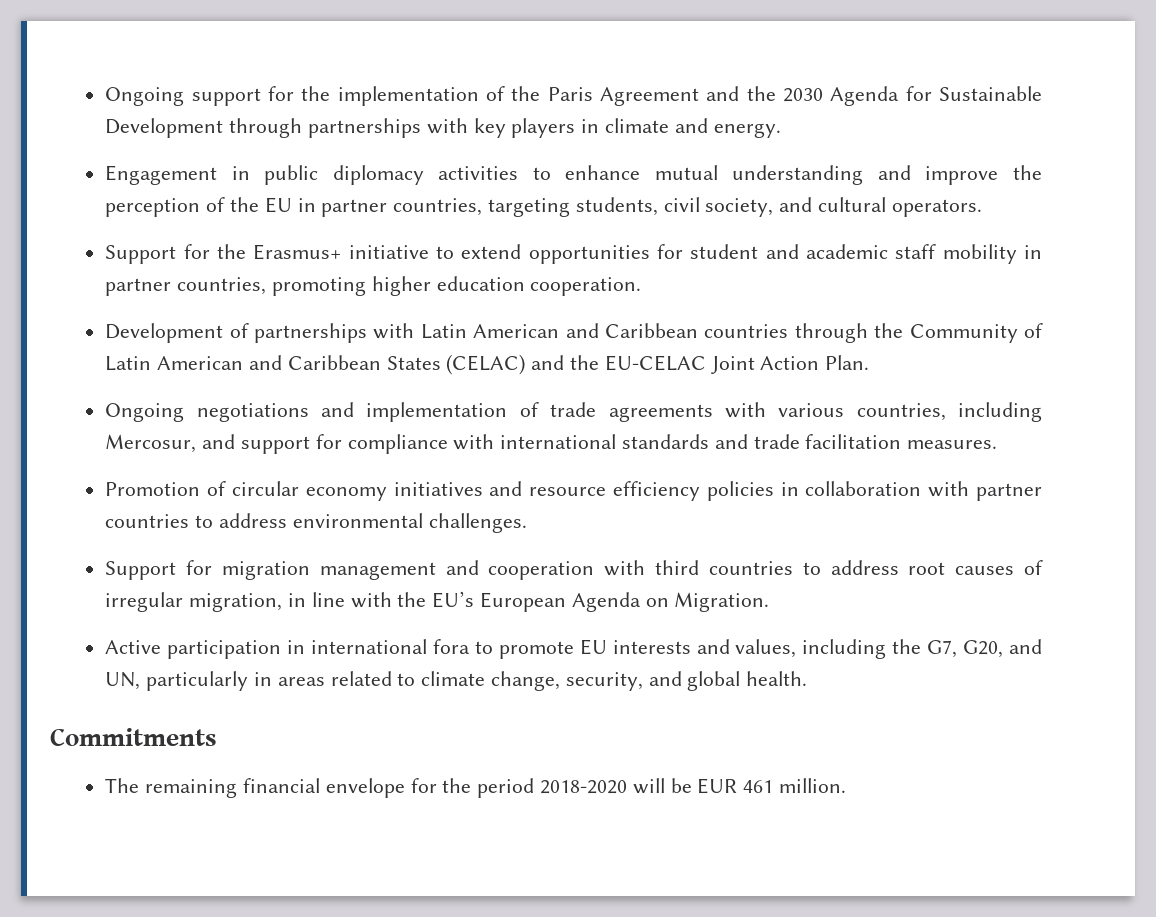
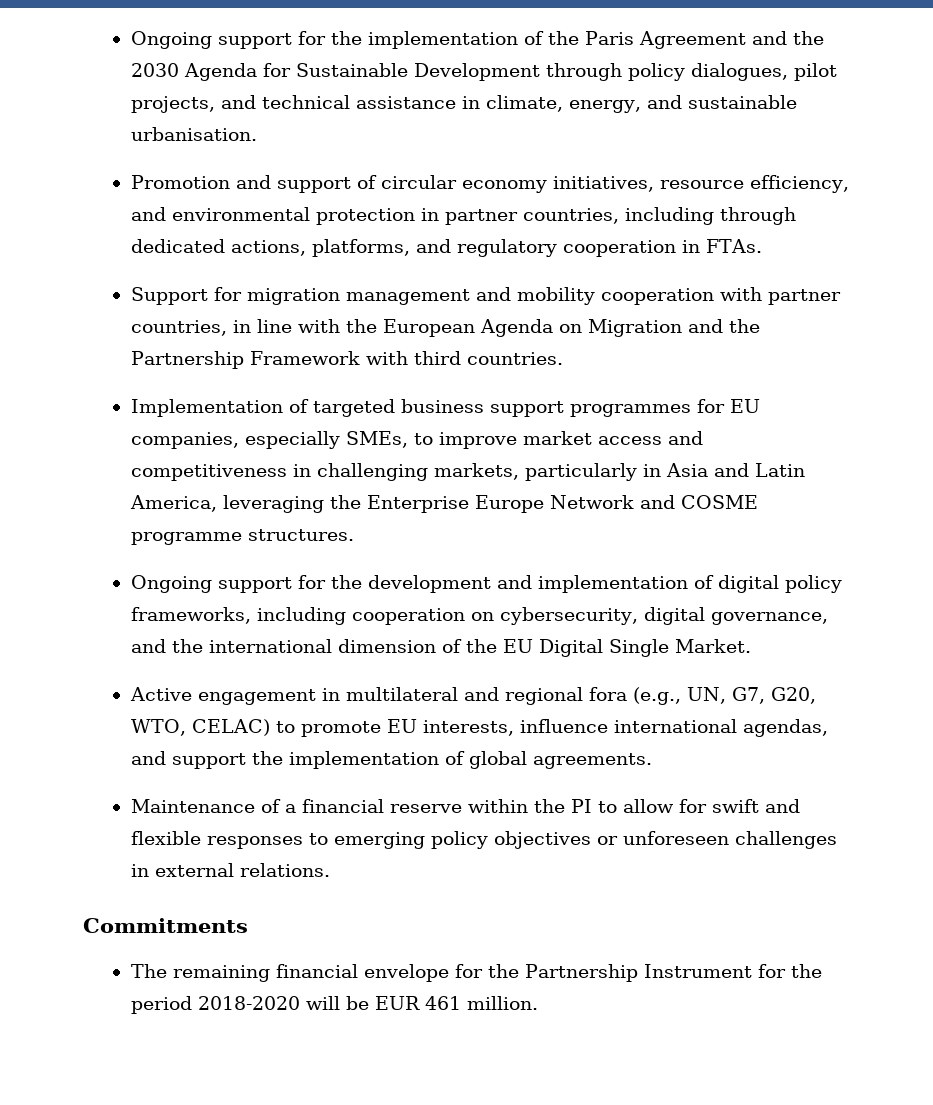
- Ongoing support for the implementation of the Paris Agreement and the 2030 Agenda for Sustainable Development through partnerships with key players in climate and energy.
- Engagement in public diplomacy activities to enhance mutual understanding and improve the perception of the EU in partner countries, targeting students, civil society, and cultural operators.
- Support for the Erasmus+ initiative to extend opportunities for student and academic staff mobility in partner countries, promoting higher education cooperation.
- Development of partnerships with Latin American and Caribbean countries through the Community of Latin American and Caribbean States (CELAC) and the EU-CELAC Joint Action Plan.
- Ongoing negotiations and implementation of trade agreements with various countries, including Mercosur, and support for compliance with international standards and trade facilitation measures.
- Promotion of circular economy initiatives and resource efficiency policies in collaboration with partner countries to address environmental challenges.
+ Ongoing support for the implementation of the Paris Agreement and the 2030 Agenda for Sustainable Development through policy dialogues, pilot projects, and technical assistance in climate, energy, and sustainable urbanisation.
+ Promotion and support of circular economy initiatives, resource efficiency, and environmental protection in partner countries, including through dedicated actions, platforms, and regulatory cooperation in FTAs.
- Support for migration management and cooperation with third countries to address root causes of irregular migration, in line with the EU’s European Agenda on Migration.
- Active participation in international fora to promote EU interests and values, including the G7, G20, and UN, particularly in areas related to climate change, security, and global health.
+ Support for migration management and mobility cooperation with partner countries, in line with the European Agenda on Migration and the Partnership Framework with third countries.
+ Implementation of targeted business support programmes for EU companies, especially SMEs, to improve market access and competitiveness in challenging markets, particularly in Asia and Latin America, leveraging the Enterprise Europe Network and COSME programme structures.
+ Ongoing support for the development and implementation of digital policy frameworks, including cooperation on cybersecurity, digital governance, and the international dimension of the EU Digital Single Market.
+ Active engagement in multilateral and regional fora (e.g., UN, G7, G20, WTO, CELAC) to promote EU interests, influence international agendas, and support the implementation of global agreements.
+ Maintenance of a financial reserve within the PI to allow for swift and flexible responses to emerging policy objectives or unforeseen challenges in external relations.
- The remaining financial envelope for the period 2018-2020 will be EUR 461 million.
+ The remaining financial envelope for the Partnership Instrument for the period 2018-2020 will be EUR 461 million.

